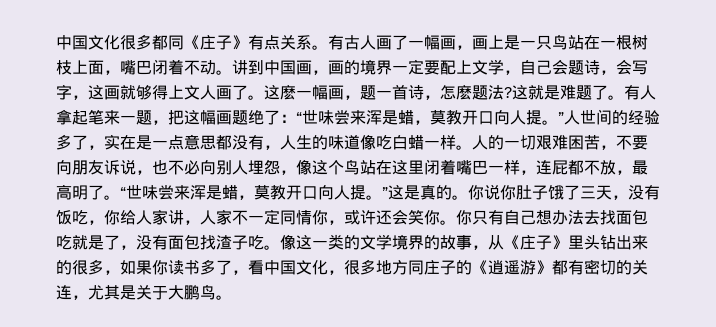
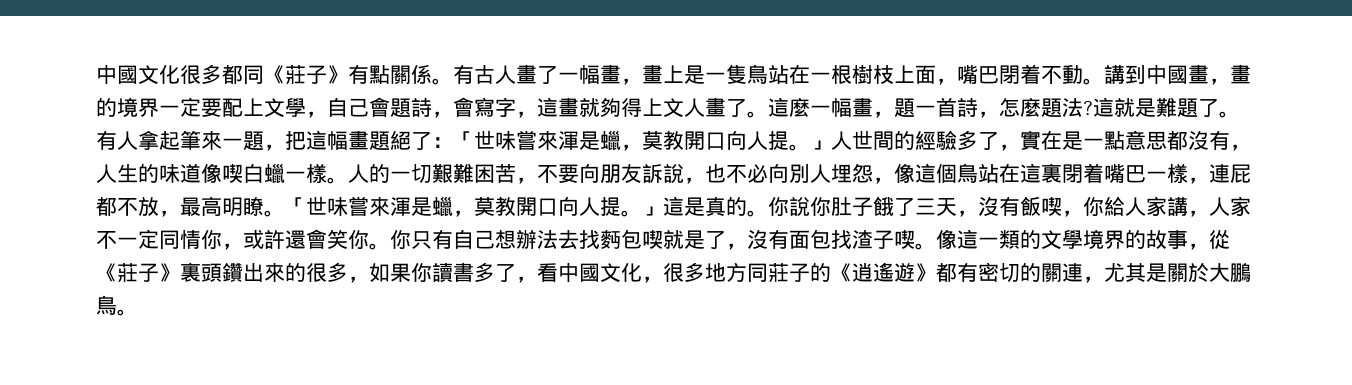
- 中国文化很多都同《庄子》有点关系。有古人画了一幅画，画上是一只鸟站在一根树枝上面，嘴巴闭着不动。讲到中国画，画的境界一定要配上文学，自己会题诗，会写字，这画就够得上文人画了。这麽一幅画，题一首诗，怎麽题法?这就是难题了。有人拿起笔来一题，把这幅画题绝了：“世味尝来浑是蜡，莫教开口向人提。”人世间的经验多了，实在是一点意思都没有，人生的味道像吃白蜡一样。
+ 中國文化很多都同《莊子》有點關係。有古人畫了一幅畫，畫上是一隻鳥站在一根樹枝上面，嘴巴閉着不動。講到中國畫，畫的境界一定要配上文學，自己會題詩，會寫字，這畫就夠得上文人畫了。這麼一幅畫，題一首詩，怎麼題法?這就是難題了。有人拿起筆來一題，把這幅畫題絕了：「世味嘗來渾是蠟，莫教開口向人提。」人世間的經驗多了，實在是一點意思都沒有，人生的味道像喫白蠟一樣。
- 人的一切艰难困苦，不要向朋友诉说，也不必向别人埋怨，像这个鸟站在这里闭着嘴巴一样，连屁都不放，最高明了。“世味尝来浑是蜡，莫教开口向人提。”这是真的。
+ 人的一切艱難困苦，不要向朋友訴說，也不必向別人埋怨，像這個鳥站在這裏閉着嘴巴一樣，連屁都不放，最高明瞭。「世味嘗來渾是蠟，莫教開口向人提。」這是真的。
- 你说你肚子饿了三天，没有饭吃，你给人家讲，人家不一定同情你，或许还会笑你。
+ 你說你肚子餓了三天，沒有飯喫，你給人家講，人家不一定同情你，或許還會笑你。
- 你只有自己想办法去找面包吃就是了，没有面包找渣子吃。像这一类的文学境界的故事，从《庄子》里头钻出来的很多，如果你读书多了，看中国文化，很多地方同庄子的《逍遥游》都有密切的关连，尤其是关于大鹏鸟。
+ 你只有自己想辦法去找麪包喫就是了，沒有面包找渣子喫。像這一類的文學境界的故事，從《莊子》裏頭鑽出來的很多，如果你讀書多了，看中國文化，很多地方同莊子的《逍遙遊》都有密切的關連，尤其是關於大鵬鳥。

